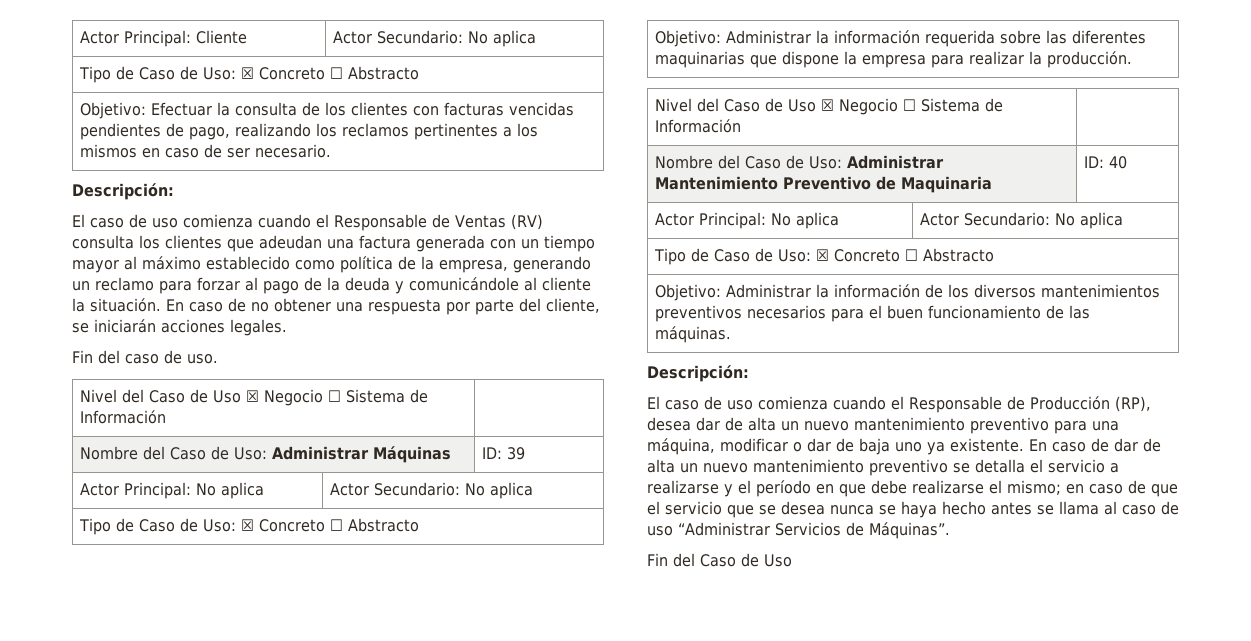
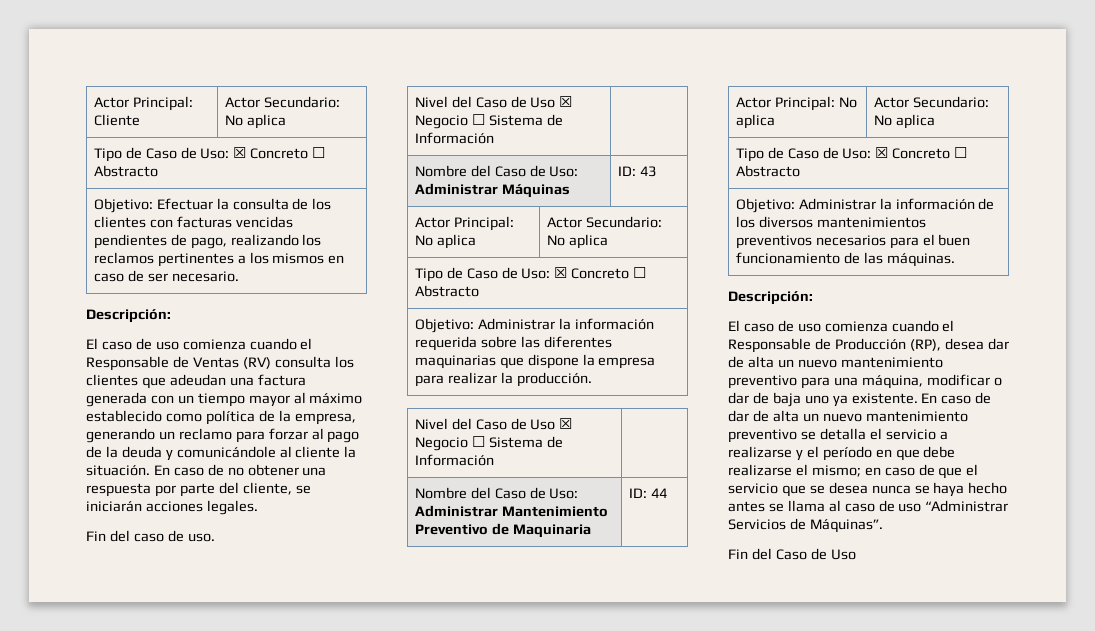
- Nombre del Caso de Uso: Administrar Máquinas | ID: 39
+ Nombre del Caso de Uso: Administrar Máquinas | ID: 43
- Nombre del Caso de Uso: Administrar Mantenimiento Preventivo de Maquinaria | ID: 40
+ Nombre del Caso de Uso: Administrar Mantenimiento Preventivo de Maquinaria | ID: 44

